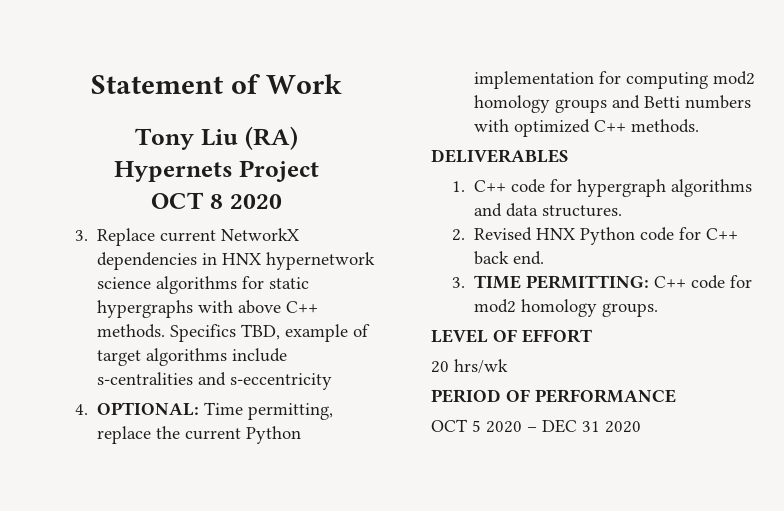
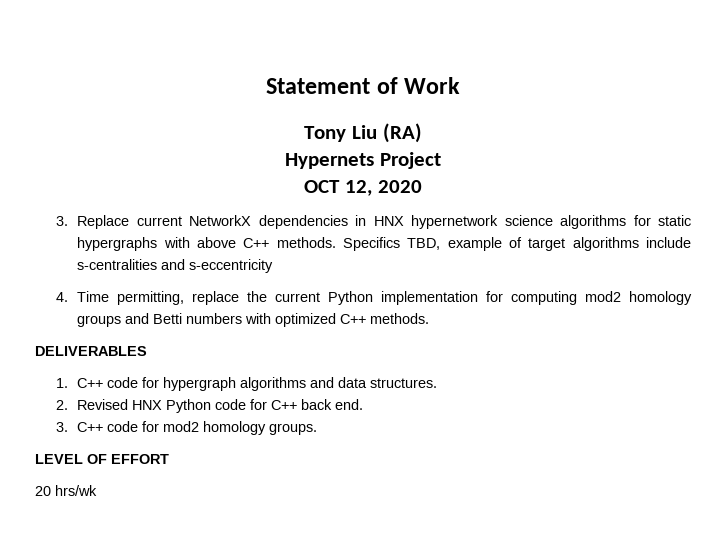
- OCT 8 2020
+ OCT 12, 2020
- 4. OPTIONAL: Time permitting, replace the current Python implementation for computing mod2 homology groups and Betti numbers with optimized C++ methods.
+ 4. Time permitting, replace the current Python implementation for computing mod2 homology groups and Betti numbers with optimized C++ methods.
- 3. TIME PERMITTING: C++ code for mod2 homology groups.
+ 3. C++ code for mod2 homology groups.
- PERIOD OF PERFORMANCE
- OCT 5 2020 – DEC 31 2020

